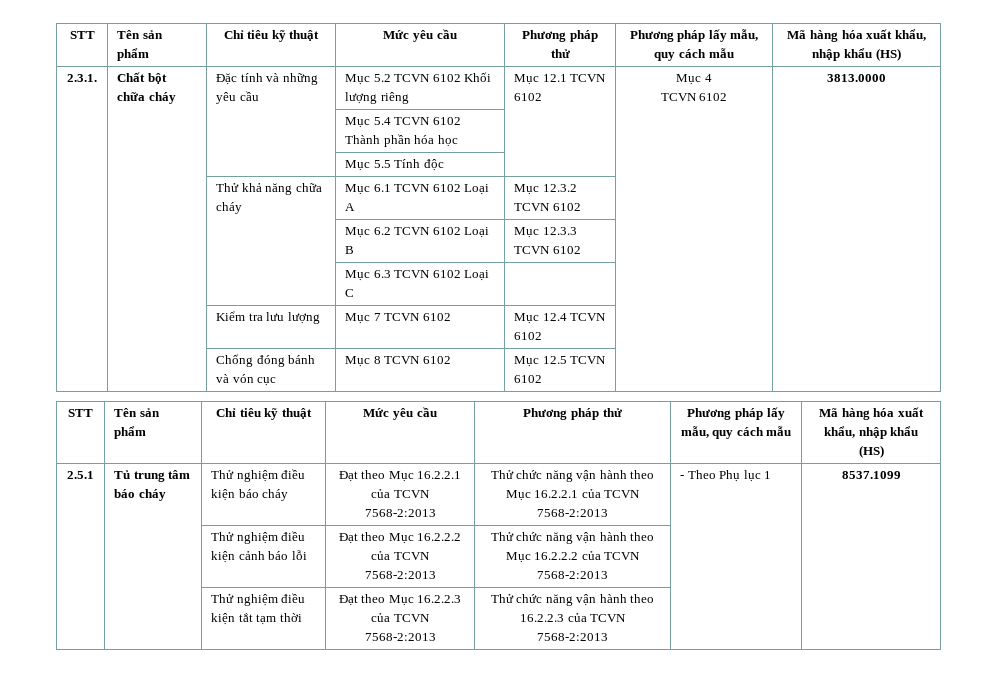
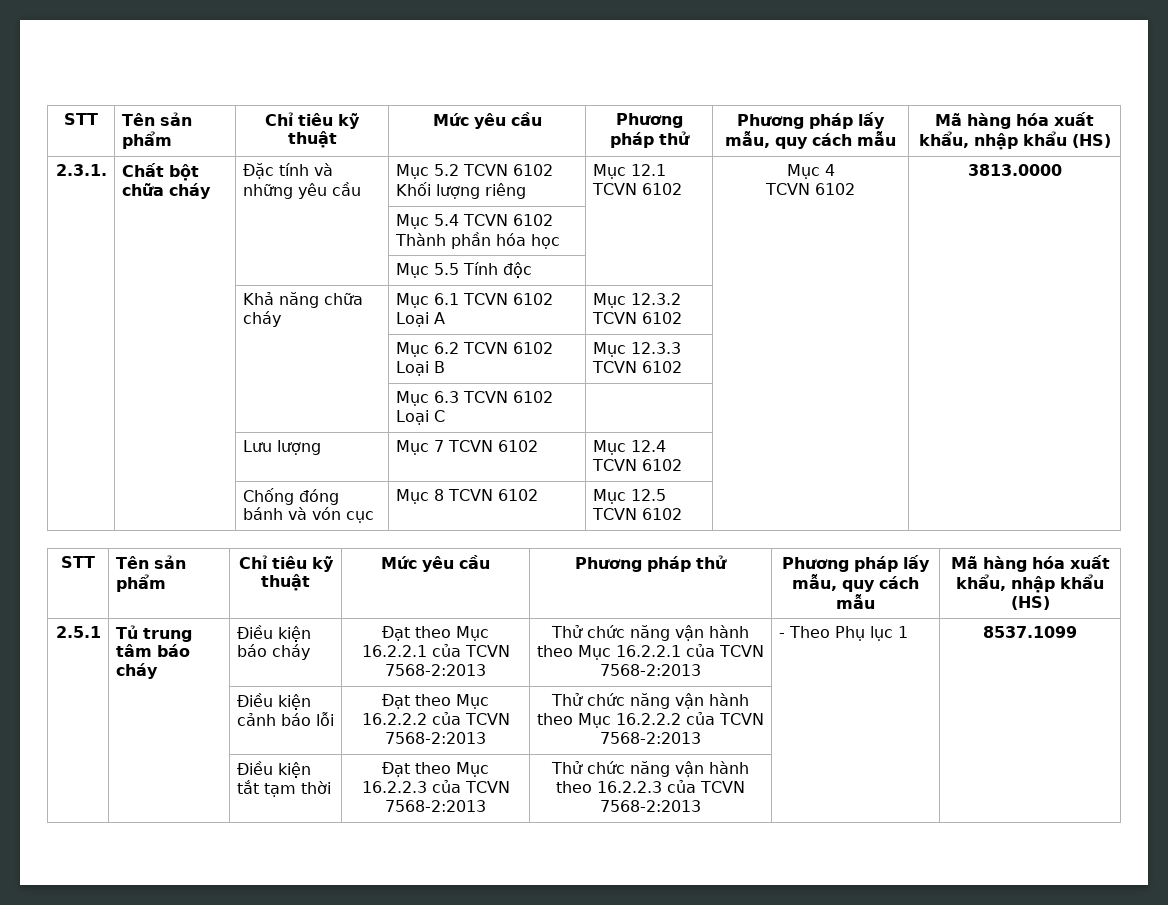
- | | Thử khả năng chữa cháy | Mục 6.1 TCVN 6102 Loại A | Mục 12.3.2 TCVN 6102 | |
+ | | Khả năng chữa cháy | Mục 6.1 TCVN 6102 Loại A | Mục 12.3.2 TCVN 6102 | |
- | | Kiểm tra lưu lượng | Mục 7 TCVN 6102 | Mục 12.4 TCVN 6102 | |
+ | | Lưu lượng | Mục 7 TCVN 6102 | Mục 12.4 TCVN 6102 | |
- 2.5.1 | Tủ trung tâm báo cháy | Thử nghiệm điều kiện báo cháy | Đạt theo Mục 16.2.2.1 của TCVN 7568-2:2013 | Thử chức năng vận hành theo Mục 16.2.2.1 của TCVN 7568-2:2013 | - Theo Phụ lục 1 | 8537.1099
+ 2.5.1 | Tủ trung tâm báo cháy | Điều kiện báo cháy | Đạt theo Mục 16.2.2.1 của TCVN 7568-2:2013 | Thử chức năng vận hành theo Mục 16.2.2.1 của TCVN 7568-2:2013 | - Theo Phụ lục 1 | 8537.1099
- | | Thử nghiệm điều kiện cảnh báo lỗi | Đạt theo Mục 16.2.2.2 của TCVN 7568-2:2013 | Thử chức năng vận hành theo Mục 16.2.2.2 của TCVN 7568-2:2013 | |
+ | | Điều kiện cảnh báo lỗi | Đạt theo Mục 16.2.2.2 của TCVN 7568-2:2013 | Thử chức năng vận hành theo Mục 16.2.2.2 của TCVN 7568-2:2013 | |
- | | Thử nghiệm điều kiện tắt tạm thời | Đạt theo Mục 16.2.2.3 của TCVN 7568-2:2013 | Thử chức năng vận hành theo 16.2.2.3 của TCVN 7568-2:2013 | |
+ | | Điều kiện tắt tạm thời | Đạt theo Mục 16.2.2.3 của TCVN 7568-2:2013 | Thử chức năng vận hành theo 16.2.2.3 của TCVN 7568-2:2013 | |

